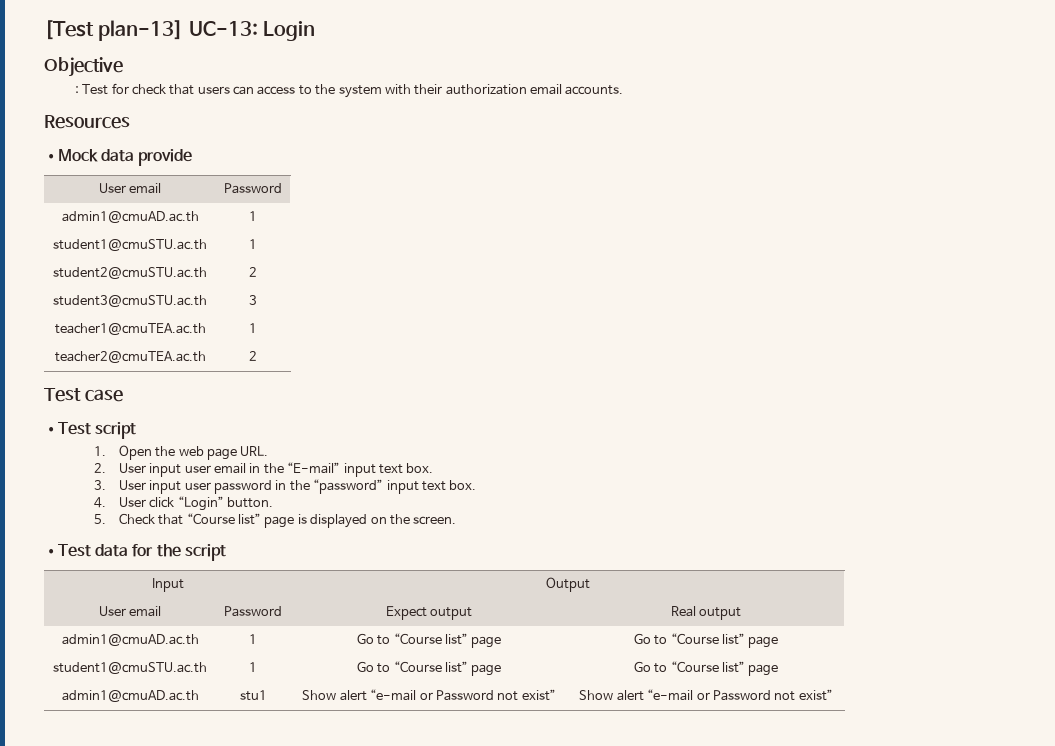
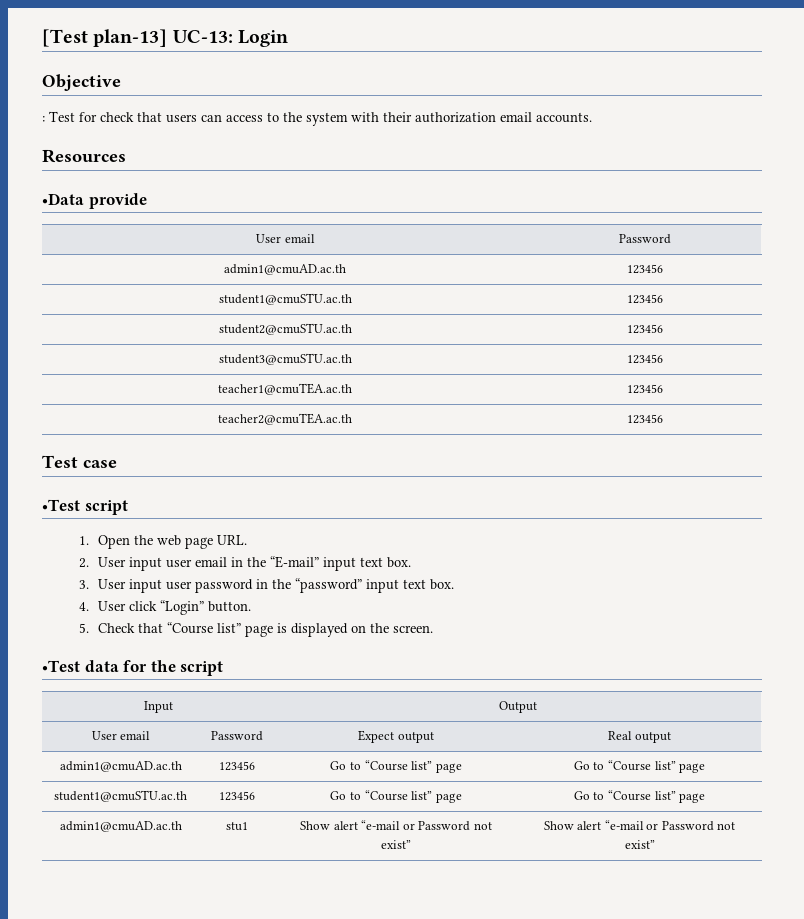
- •Mock data provide
+ •Data provide
  User email | Password
- admin1@cmuAD.ac.th | 1
- student1@cmuSTU.ac.th | 1
+ admin1@cmuAD.ac.th | 123456
+ student1@cmuSTU.ac.th | 123456
- student2@cmuSTU.ac.th | 2
+ student2@cmuSTU.ac.th | 123456
- student3@cmuSTU.ac.th | 3
+ student3@cmuSTU.ac.th | 123456
- teacher1@cmuTEA.ac.th | 1
+ teacher1@cmuTEA.ac.th | 123456
- teacher2@cmuTEA.ac.th | 2
+ teacher2@cmuTEA.ac.th | 123456
- admin1@cmuAD.ac.th | 1 | Go to “Course list” page | Go to “Course list” page
+ admin1@cmuAD.ac.th | 123456 | Go to “Course list” page | Go to “Course list” page
- student1@cmuSTU.ac.th | 1 | Go to “Course list” page | Go to “Course list” page
+ student1@cmuSTU.ac.th | 123456 | Go to “Course list” page | Go to “Course list” page

